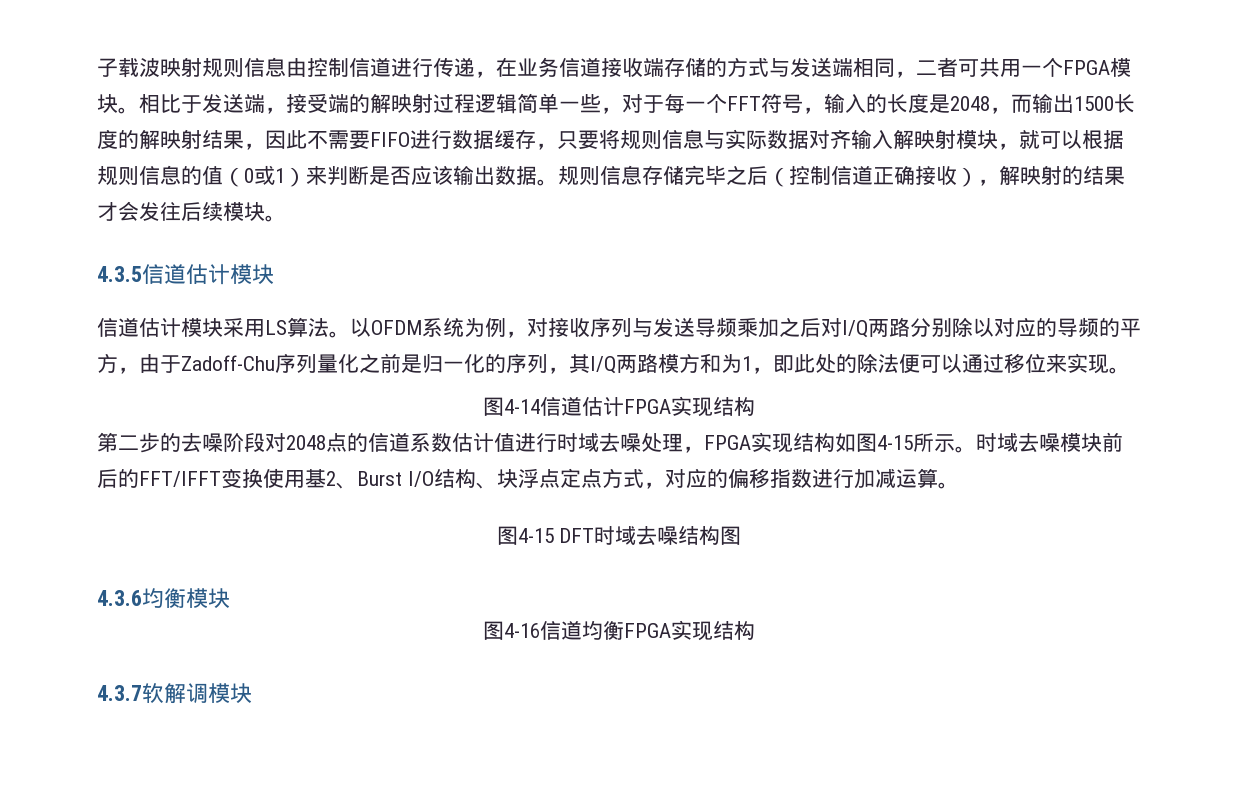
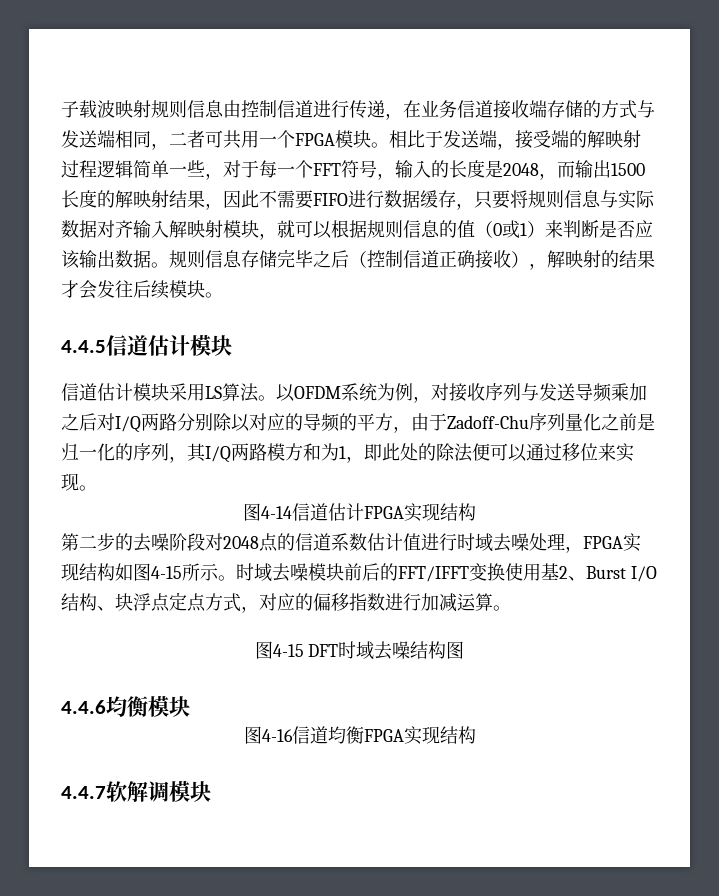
- 4.3.5信道估计模块
+ 4.4.5信道估计模块
- 4.3.6均衡模块
+ 4.4.6均衡模块
- 4.3.7软解调模块
+ 4.4.7软解调模块

